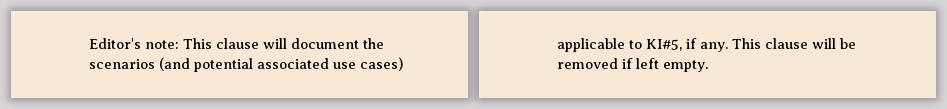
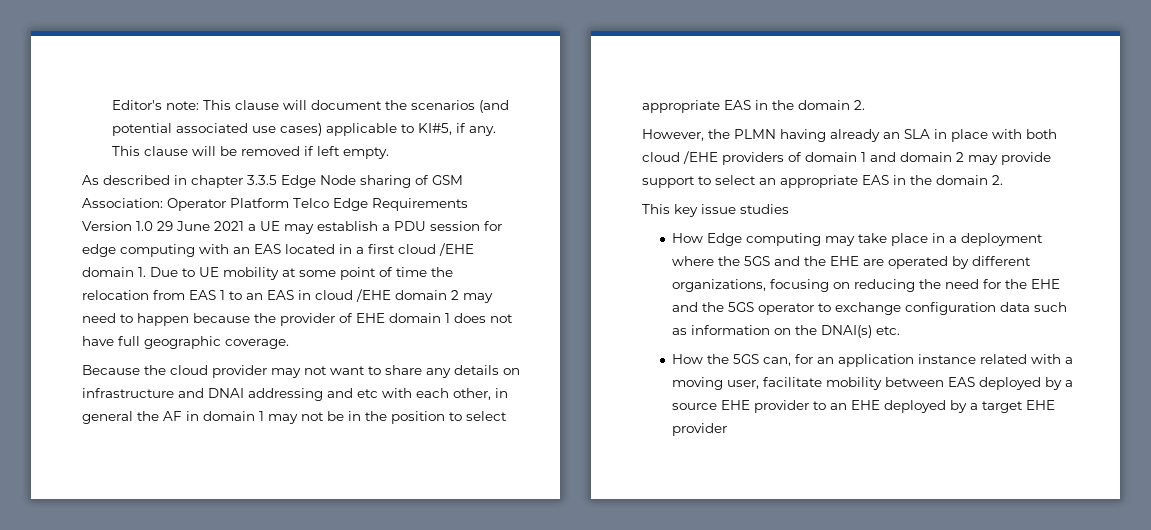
+ As described in chapter 3.3.5 Edge Node sharing of GSM Association: Operator Platform Telco Edge Requirements Version 1.0 29 June 2021 a UE may establish a PDU session for edge computing with an EAS located in a first cloud /EHE domain 1. Due to UE mobility at some point of time the relocation from EAS 1 to an EAS in cloud /EHE domain 2 may need to happen because the provider of EHE domain 1 does not have full geographic coverage.
+ Because the cloud provider may not want to share any details on infrastructure and DNAI addressing and etc with each other, in general the AF in domain 1 may not be in the position to select appropriate EAS in the domain 2.
+ However, the PLMN having already an SLA in place with both cloud /EHE providers of domain 1 and domain 2 may provide support to select an appropriate EAS in the domain 2.
+ This key issue studies
+ How Edge computing may take place in a deployment where the 5GS and the EHE are operated by different organizations, focusing on reducing the need for the EHE and the 5GS operator to exchange configuration data such as information on the DNAI(s) etc.
+ How the 5GS can, for an application instance related with a moving user, facilitate mobility between EAS deployed by a source EHE provider to an EHE deployed by a target EHE provider

